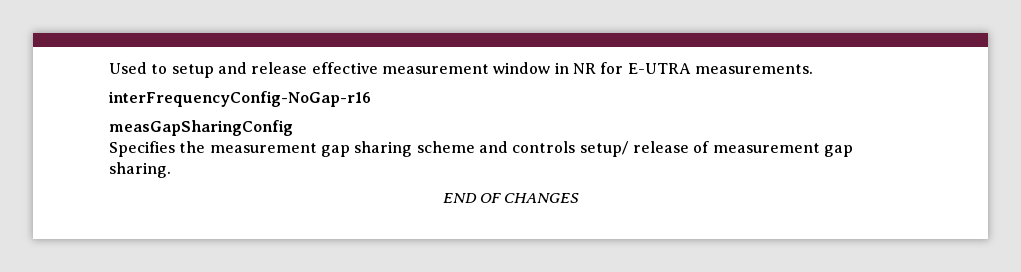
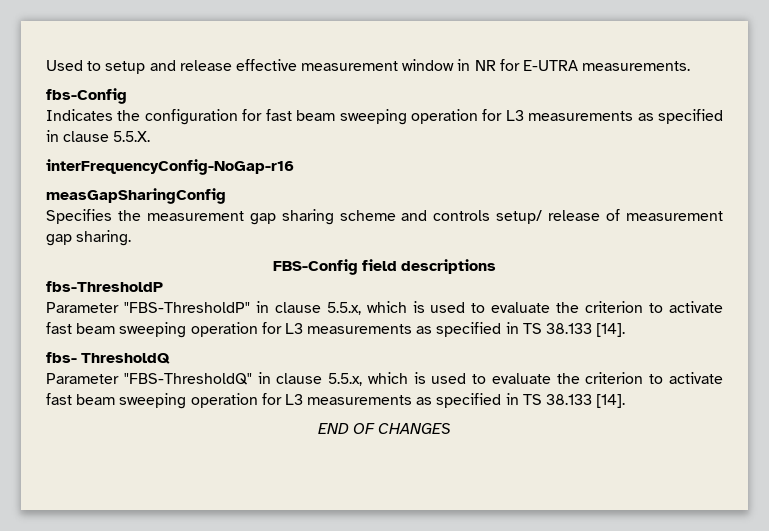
+ fbs-Config
+ Indicates the configuration for fast beam sweeping operation for L3 measurements as specified in clause 5.5.X.
+ FBS-Config field descriptions
+ fbs-ThresholdP
+ Parameter "FBS-ThresholdP" in clause 5.5.x, which is used to evaluate the criterion to activate fast beam sweeping operation for L3 measurements as specified in TS 38.133 [14].
+ fbs- ThresholdQ
+ Parameter "FBS-ThresholdQ" in clause 5.5.x, which is used to evaluate the criterion to activate fast beam sweeping operation for L3 measurements as specified in TS 38.133 [14].

